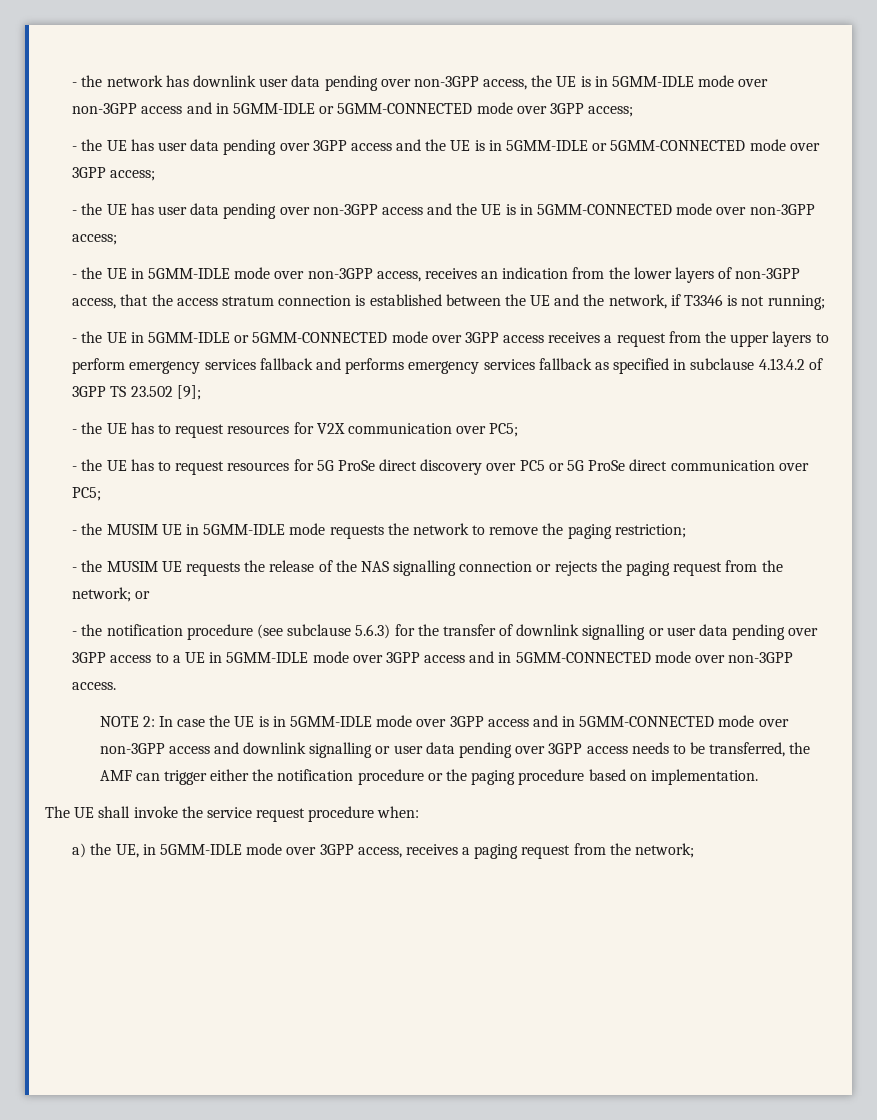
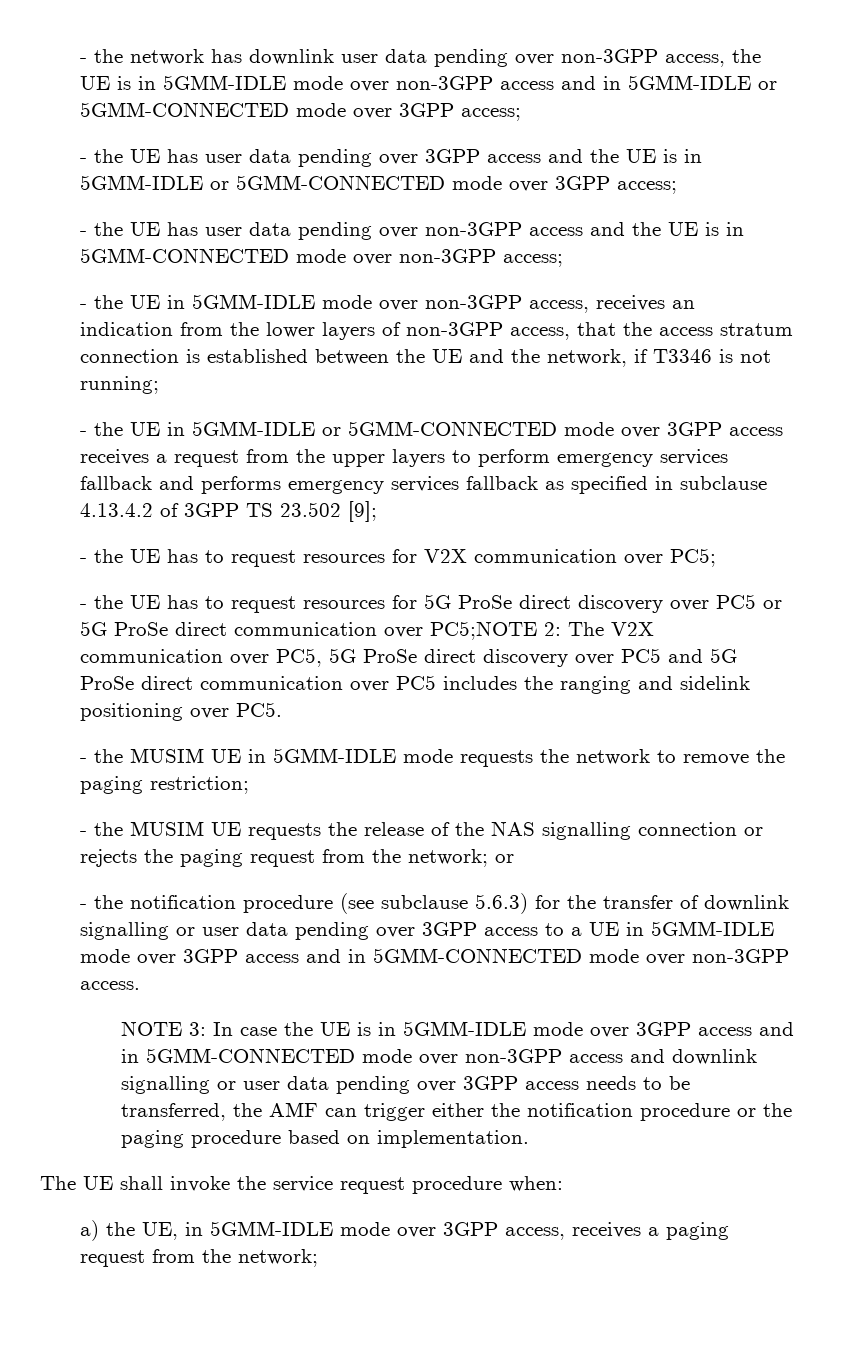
- - the UE has to request resources for 5G ProSe direct discovery over PC5 or 5G ProSe direct communication over PC5;
+ - the UE has to request resources for 5G ProSe direct discovery over PC5 or 5G ProSe direct communication over PC5;NOTE 2: The V2X communication over PC5, 5G ProSe direct discovery over PC5 and 5G ProSe direct communication over PC5 includes the ranging and sidelink positioning over PC5.
- NOTE 2: In case the UE is in 5GMM-IDLE mode over 3GPP access and in 5GMM-CONNECTED mode over non-3GPP access and downlink signalling or user data pending over 3GPP access needs to be transferred, the AMF can trigger either the notification procedure or the paging procedure based on implementation.
+ NOTE 3: In case the UE is in 5GMM-IDLE mode over 3GPP access and in 5GMM-CONNECTED mode over non-3GPP access and downlink signalling or user data pending over 3GPP access needs to be transferred, the AMF can trigger either the notification procedure or the paging procedure based on implementation.

